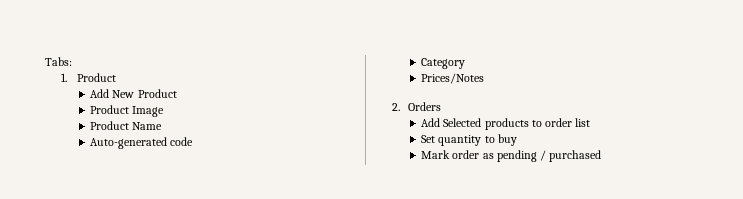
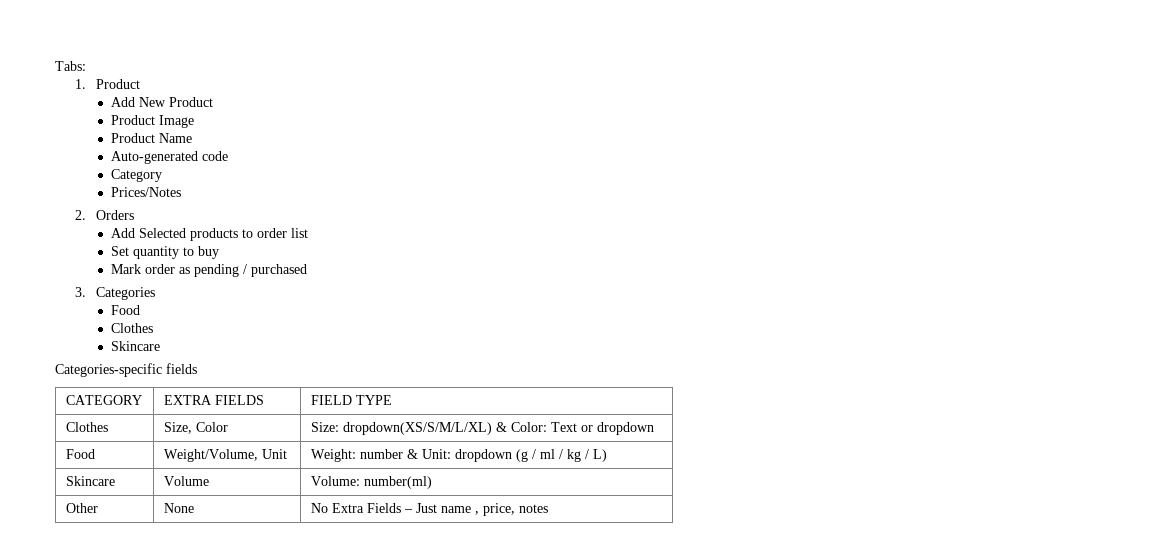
+ 3. Categories
+ Food
+ Clothes
+ Skincare
+ Categories-specific fields
+ CATEGORY | EXTRA FIELDS | FIELD TYPE
+ Clothes | Size, Color | Size: dropdown(XS/S/M/L/XL) & Color: Text or dropdown
+ Food | Weight/Volume, Unit | Weight: number & Unit: dropdown (g / ml / kg / L)
+ Skincare | Volume | Volume: number(ml)
+ Other | None | No Extra Fields – Just name , price, notes

